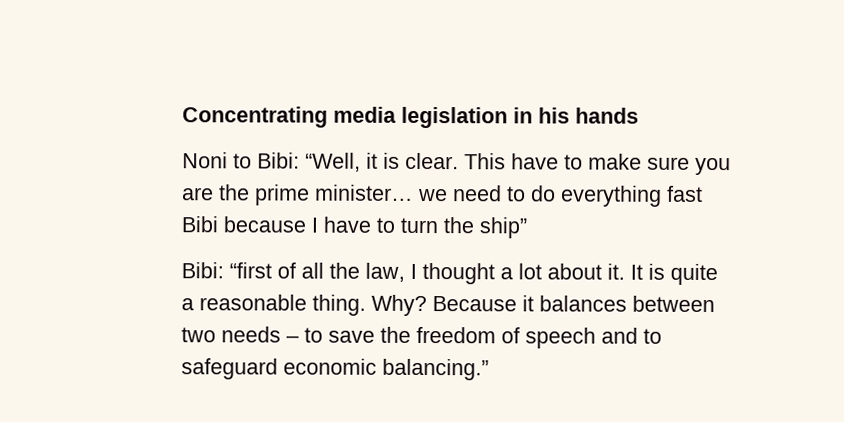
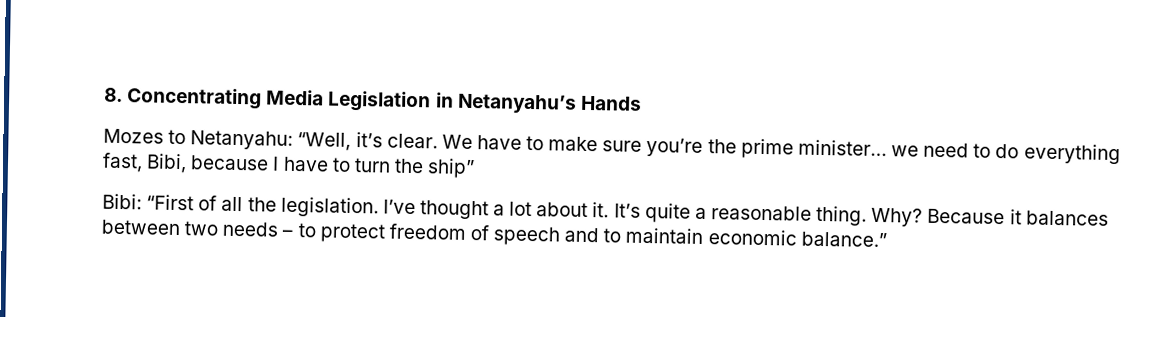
- Concentrating media legislation in his hands
- Noni to Bibi: “Well, it is clear. This have to make sure you are the prime minister… we need to do everything fast Bibi because I have to turn the ship”
+ 8. Concentrating Media Legislation in Netanyahu’s Hands
+ Mozes to Netanyahu: “Well, it’s clear. We have to make sure you’re the prime minister… we need to do everything fast, Bibi, because I have to turn the ship”
- Bibi: “first of all the law, I thought a lot about it.
+ Bibi: “First of all the legislation. I’ve thought a lot about it.
- It is quite a reasonable thing.
+ It’s quite a reasonable thing.
- Because it balances between two needs – to save the freedom of speech and to safeguard economic balancing.”
+ Because it balances between two needs – to protect freedom of speech and to maintain economic balance.”

